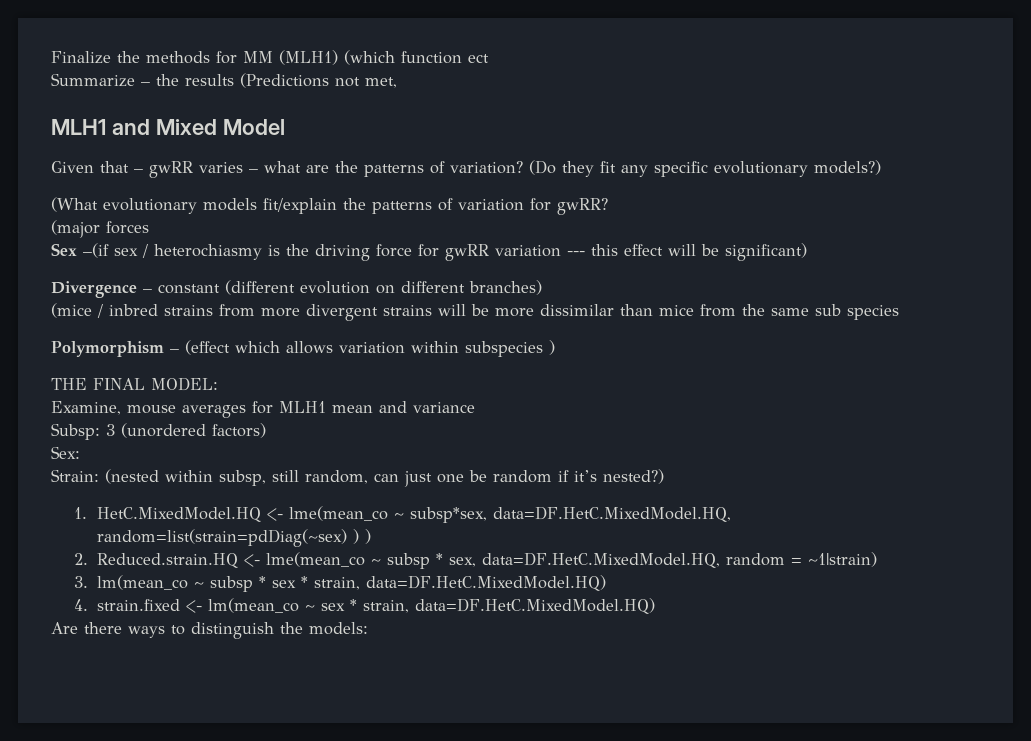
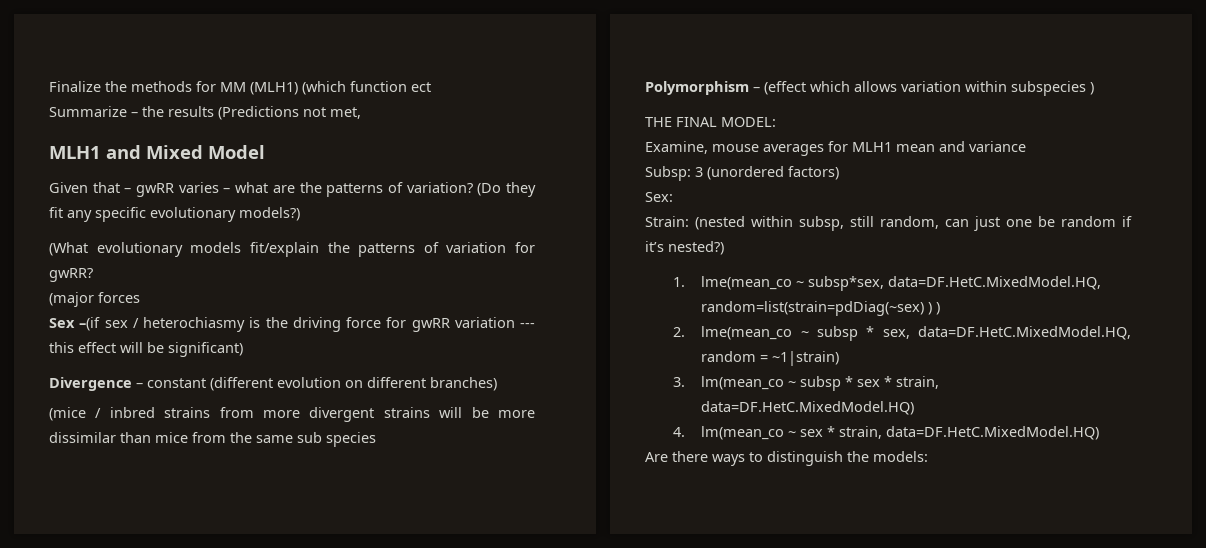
- 1. HetC.MixedModel.HQ <- lme(mean_co ~ subsp*sex, data=DF.HetC.MixedModel.HQ, random=list(strain=pdDiag(~sex) ) )
+ 1. lme(mean_co ~ subsp*sex, data=DF.HetC.MixedModel.HQ, random=list(strain=pdDiag(~sex) ) )
- 2. Reduced.strain.HQ <- lme(mean_co ~ subsp * sex, data=DF.HetC.MixedModel.HQ, random = ~1|strain)
+ 2. lme(mean_co ~ subsp * sex, data=DF.HetC.MixedModel.HQ, random = ~1|strain)
- 4. strain.fixed <- lm(mean_co ~ sex * strain, data=DF.HetC.MixedModel.HQ)
+ 4. lm(mean_co ~ sex * strain, data=DF.HetC.MixedModel.HQ)

